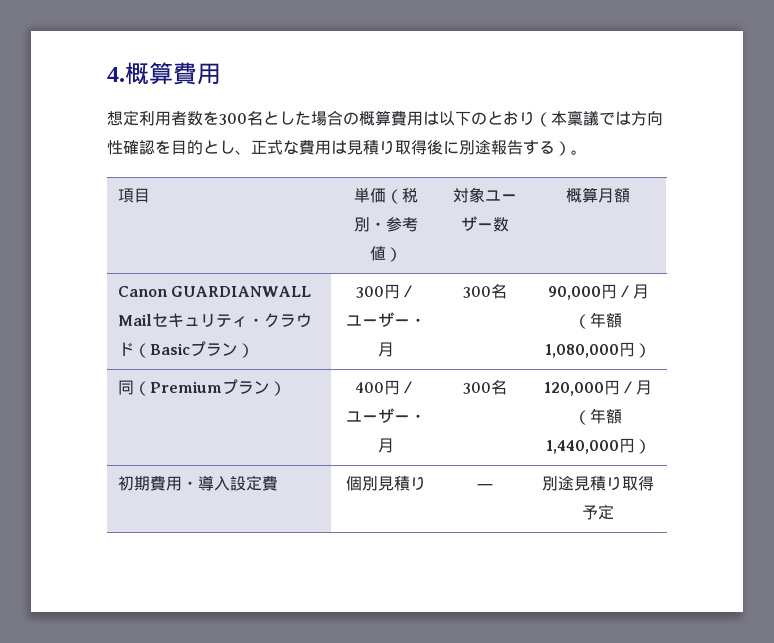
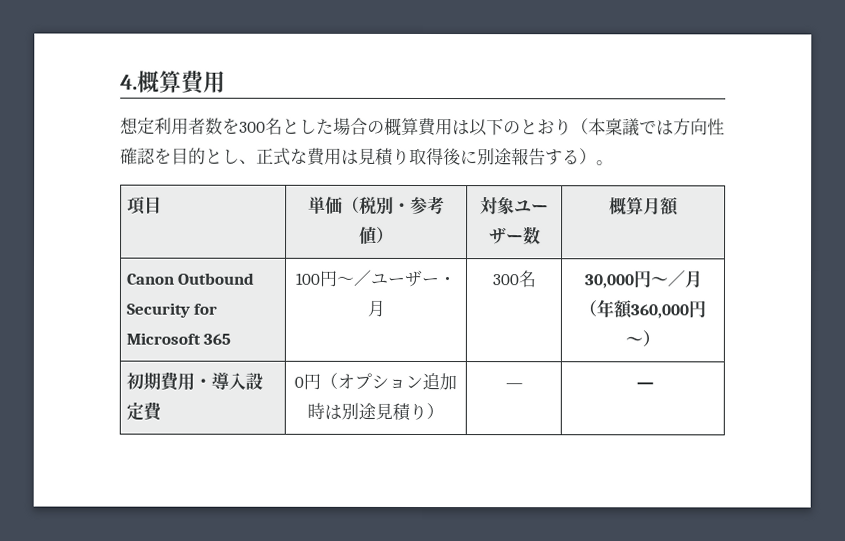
- Canon GUARDIANWALL Mailセキュリティ・クラウド（Basicプラン） | 300円／ユーザー・月 | 300名 | 90,000円／月（年額1,080,000円）
- 同（Premiumプラン） | 400円／ユーザー・月 | 300名 | 120,000円／月（年額1,440,000円）
+ Canon Outbound Security for Microsoft 365 | 100円～／ユーザー・月 | 300名 | 30,000円～／月（年額360,000円～）
- 初期費用・導入設定費 | 個別見積り | ― | 別途見積り取得予定
+ 初期費用・導入設定費 | 0円（オプション追加時は別途見積り） | ― | ―

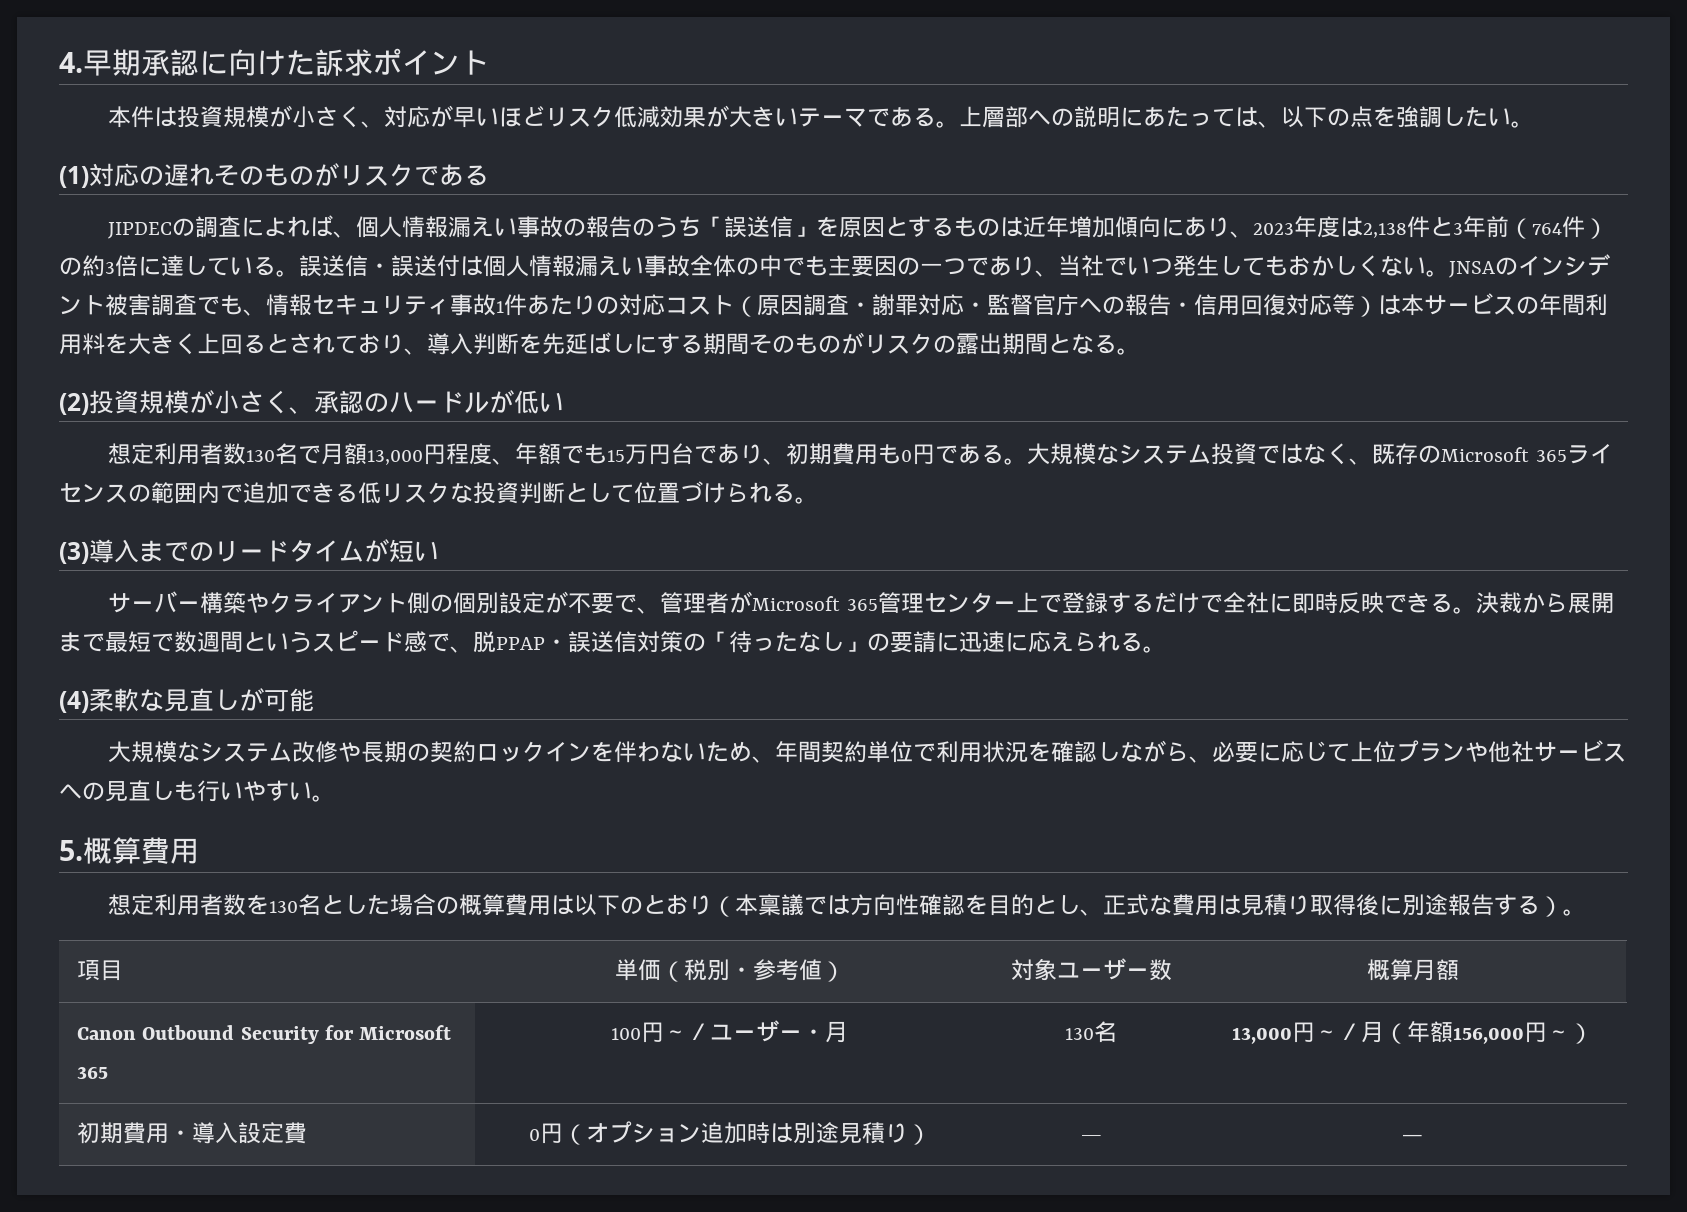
- 4.概算費用
+ 4.早期承認に向けた訴求ポイント
+ 本件は投資規模が小さく、対応が早いほどリスク低減効果が大きいテーマである。上層部への説明にあたっては、以下の点を強調したい。
+ (1)対応の遅れそのものがリスクである
+ JIPDECの調査によれば、個人情報漏えい事故の報告のうち「誤送信」を原因とするものは近年増加傾向にあり、2023年度は2,138件と3年前（764件）の約3倍に達している。誤送信・誤送付は個人情報漏えい事故全体の中でも主要因の一つであり、当社でいつ発生してもおかしくない。JNSAのインシデント被害調査でも、情報セキュリティ事故1件あたりの対応コスト（原因調査・謝罪対応・監督官庁への報告・信用回復対応等）は本サービスの年間利用料を大きく上回るとされており、導入判断を先延ばしにする期間そのものがリスクの露出期間となる。
+ (2)投資規模が小さく、承認のハードルが低い
+ 想定利用者数130名で月額13,000円程度、年額でも15万円台であり、初期費用も0円である。大規模なシステム投資ではなく、既存のMicrosoft 365ライセンスの範囲内で追加できる低リスクな投資判断として位置づけられる。
+ (3)導入までのリードタイムが短い
+ サーバー構築やクライアント側の個別設定が不要で、管理者がMicrosoft 365管理センター上で登録するだけで全社に即時反映できる。決裁から展開まで最短で数週間というスピード感で、脱PPAP・誤送信対策の「待ったなし」の要請に迅速に応えられる。
+ (4)柔軟な見直しが可能
+ 大規模なシステム改修や長期の契約ロックインを伴わないため、年間契約単位で利用状況を確認しながら、必要に応じて上位プランや他社サービスへの見直しも行いやすい。
+ 5.概算費用
- 想定利用者数を300名とした場合の概算費用は以下のとおり（本稟議では方向性確認を目的とし、正式な費用は見積り取得後に別途報告する）。
+ 想定利用者数を130名とした場合の概算費用は以下のとおり（本稟議では方向性確認を目的とし、正式な費用は見積り取得後に別途報告する）。
- Canon Outbound Security for Microsoft 365 | 100円～／ユーザー・月 | 300名 | 30,000円～／月（年額360,000円～）
+ Canon Outbound Security for Microsoft 365 | 100円～／ユーザー・月 | 130名 | 13,000円～／月（年額156,000円～）

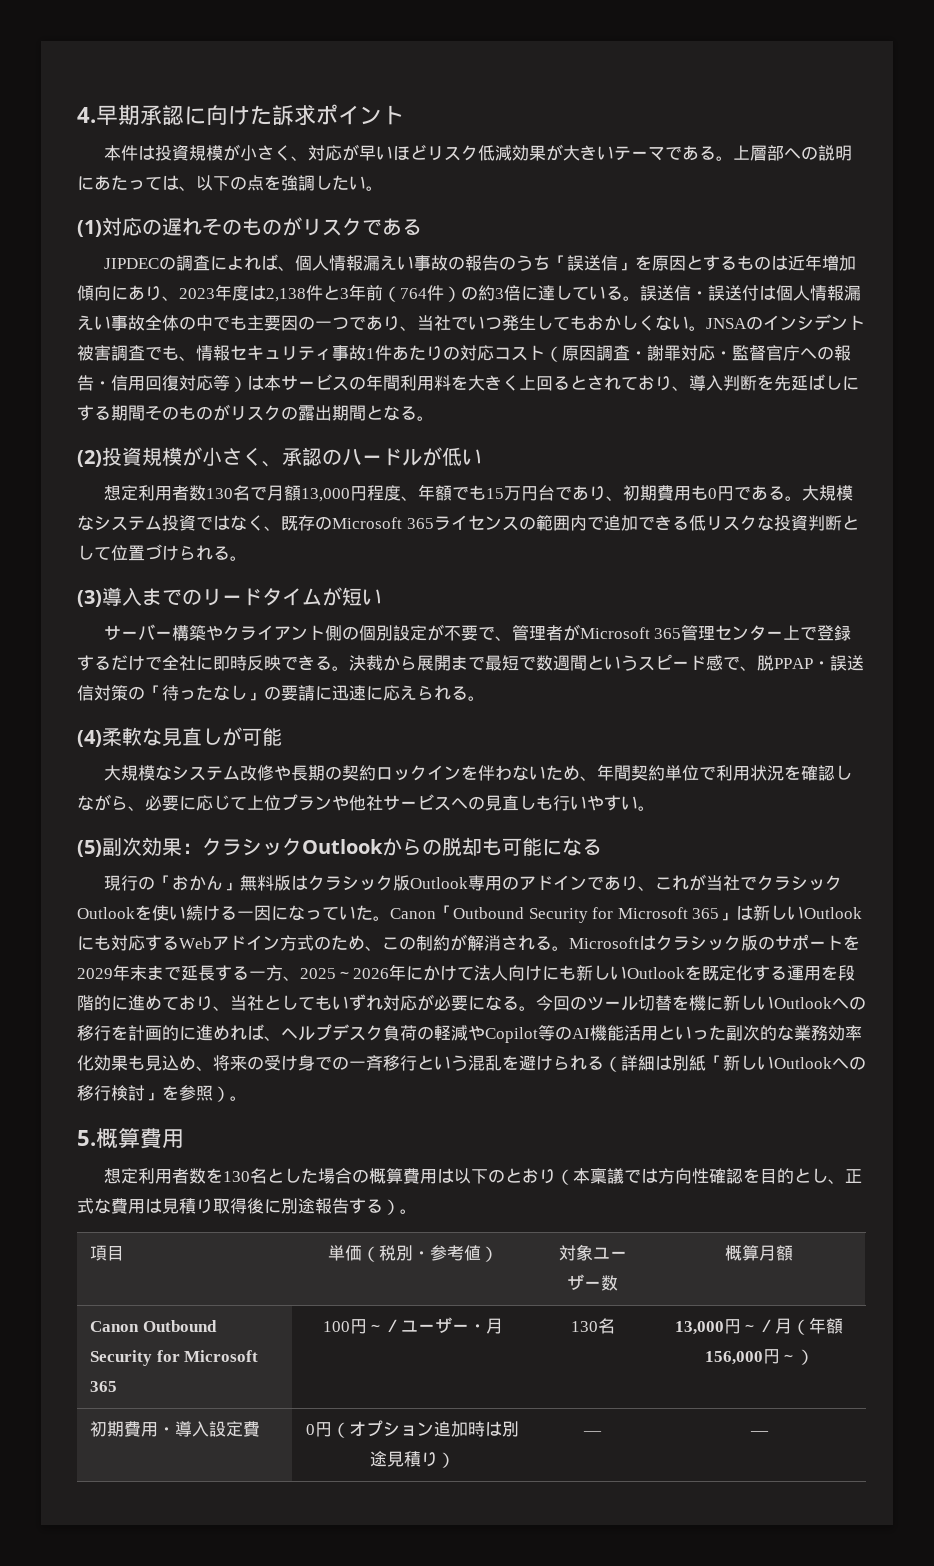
+ (5)副次効果：クラシックOutlookからの脱却も可能になる
+ 現行の「おかん」無料版はクラシック版Outlook専用のアドインであり、これが当社でクラシックOutlookを使い続ける一因になっていた。Canon「Outbound Security for Microsoft 365」は新しいOutlookにも対応するWebアドイン方式のため、この制約が解消される。Microsoftはクラシック版のサポートを2029年末まで延長する一方、2025～2026年にかけて法人向けにも新しいOutlookを既定化する運用を段階的に進めており、当社としてもいずれ対応が必要になる。今回のツール切替を機に新しいOutlookへの移行を計画的に進めれば、ヘルプデスク負荷の軽減やCopilot等のAI機能活用といった副次的な業務効率化効果も見込め、将来の受け身での一斉移行という混乱を避けられる（詳細は別紙「新しいOutlookへの移行検討」を参照）。

